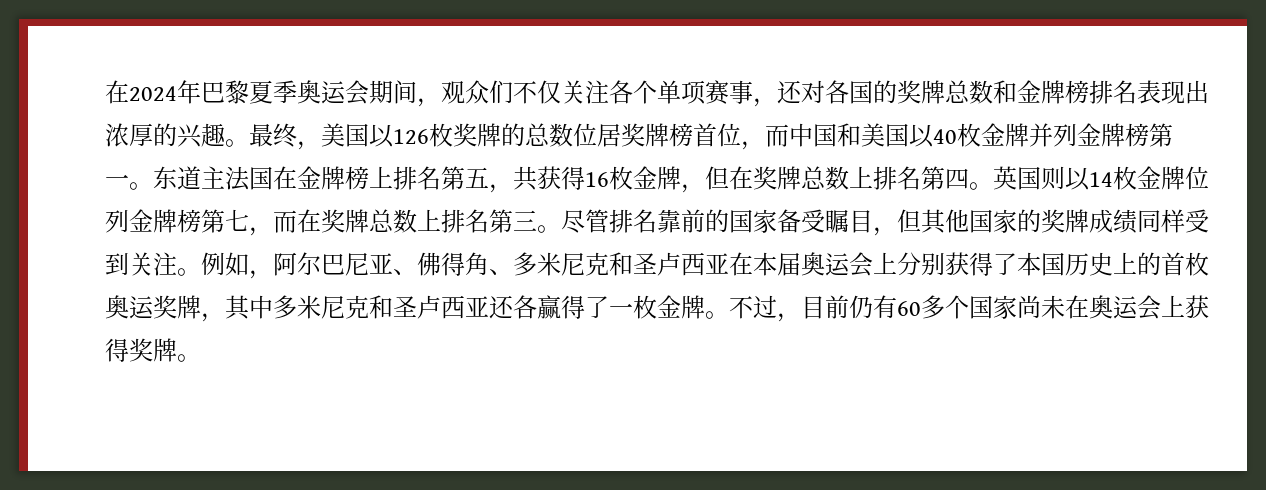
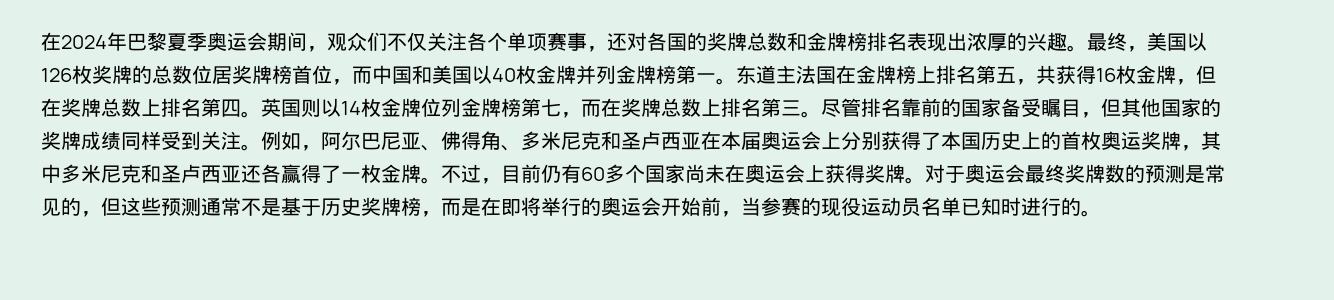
+ 对于奥运会最终奖牌数的预测是常见的，但这些预测通常不是基于历史奖牌榜，而是在即将举行的奥运会开始前，当参赛的现役运动员名单已知时进行的。

